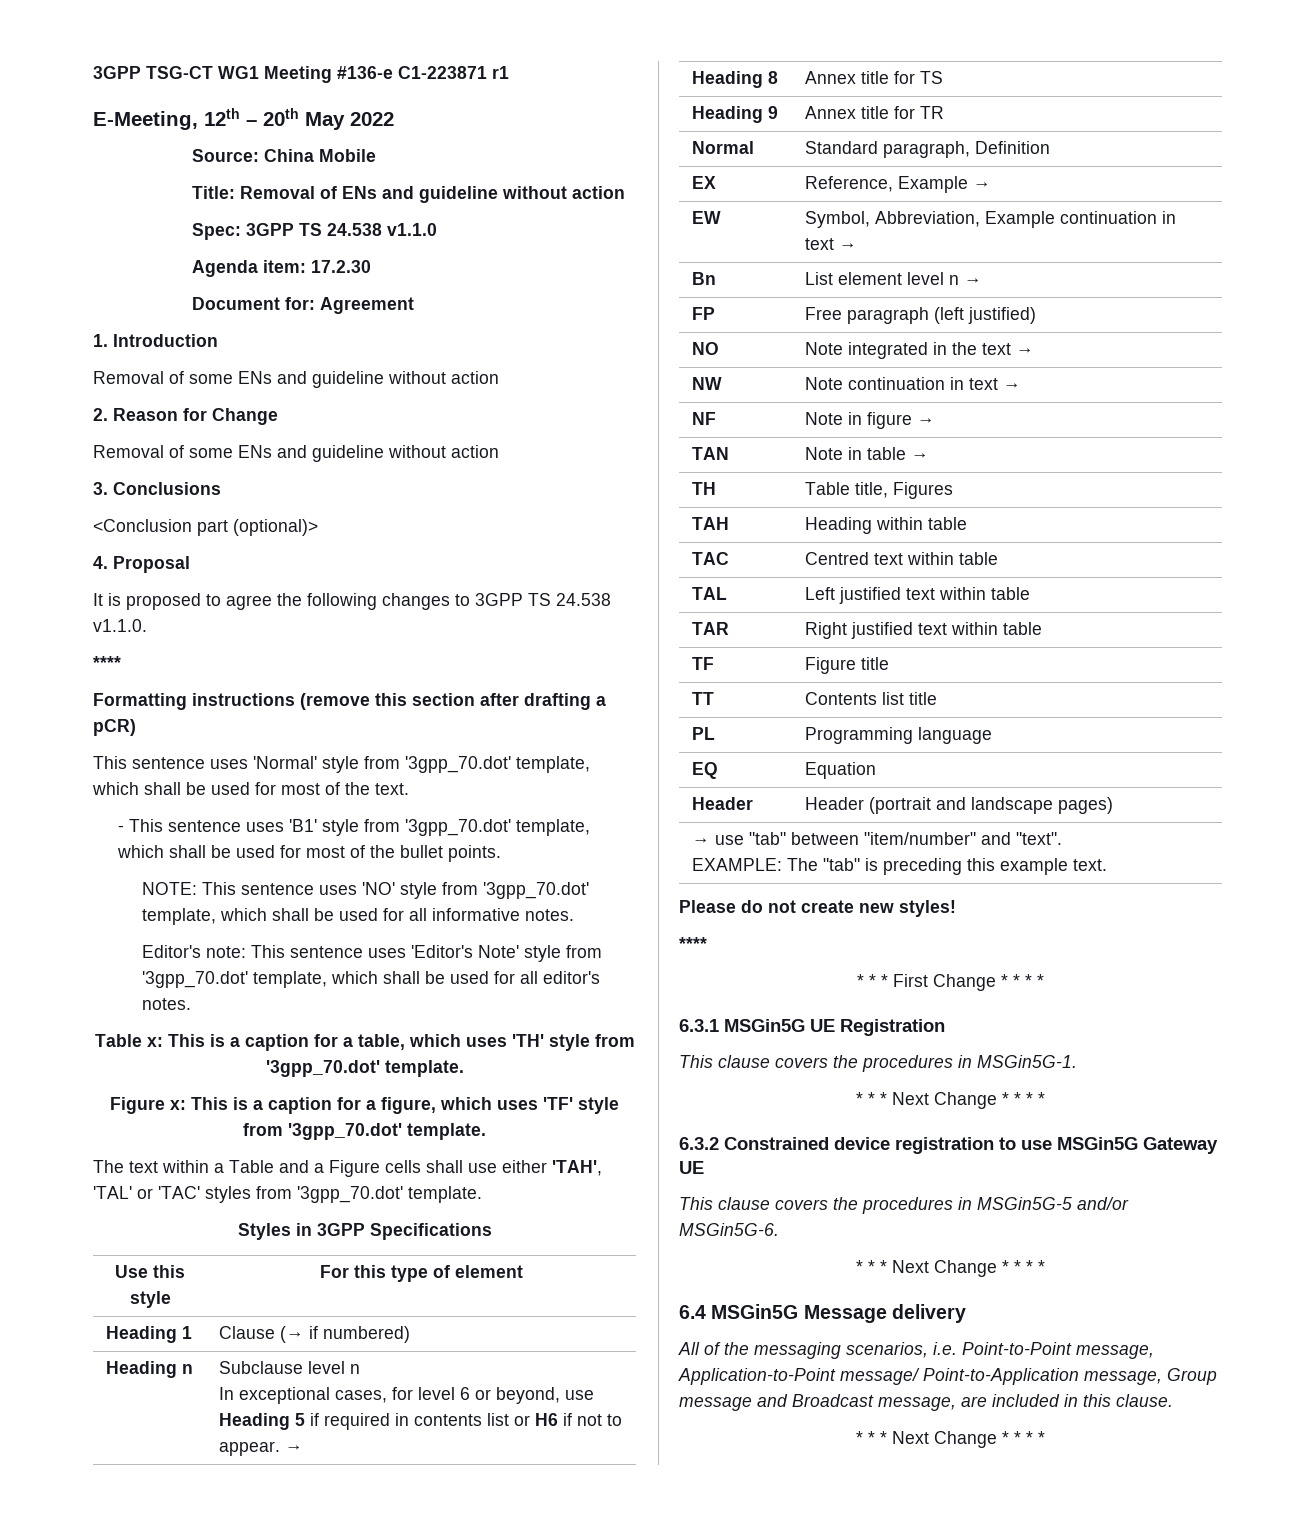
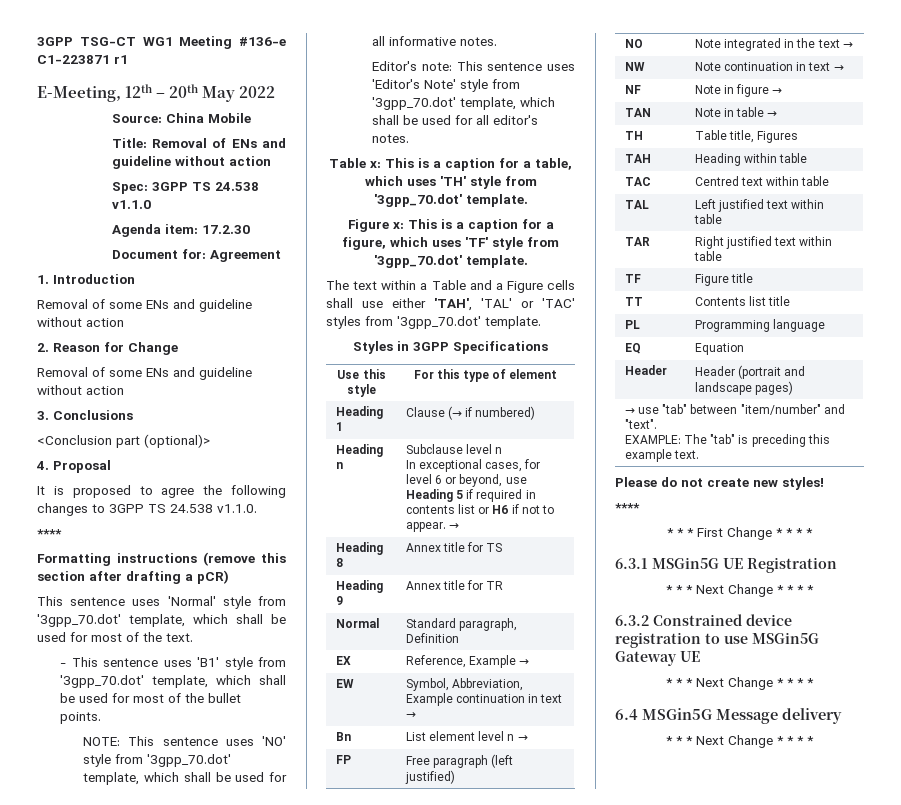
- This clause covers the procedures in MSGin5G-1.
- This clause covers the procedures in MSGin5G-5 and/or MSGin5G-6.
- All of the messaging scenarios, i.e. Point-to-Point message, Application-to-Point message/ Point-to-Application message, Group message and Broadcast message, are included in this clause.

